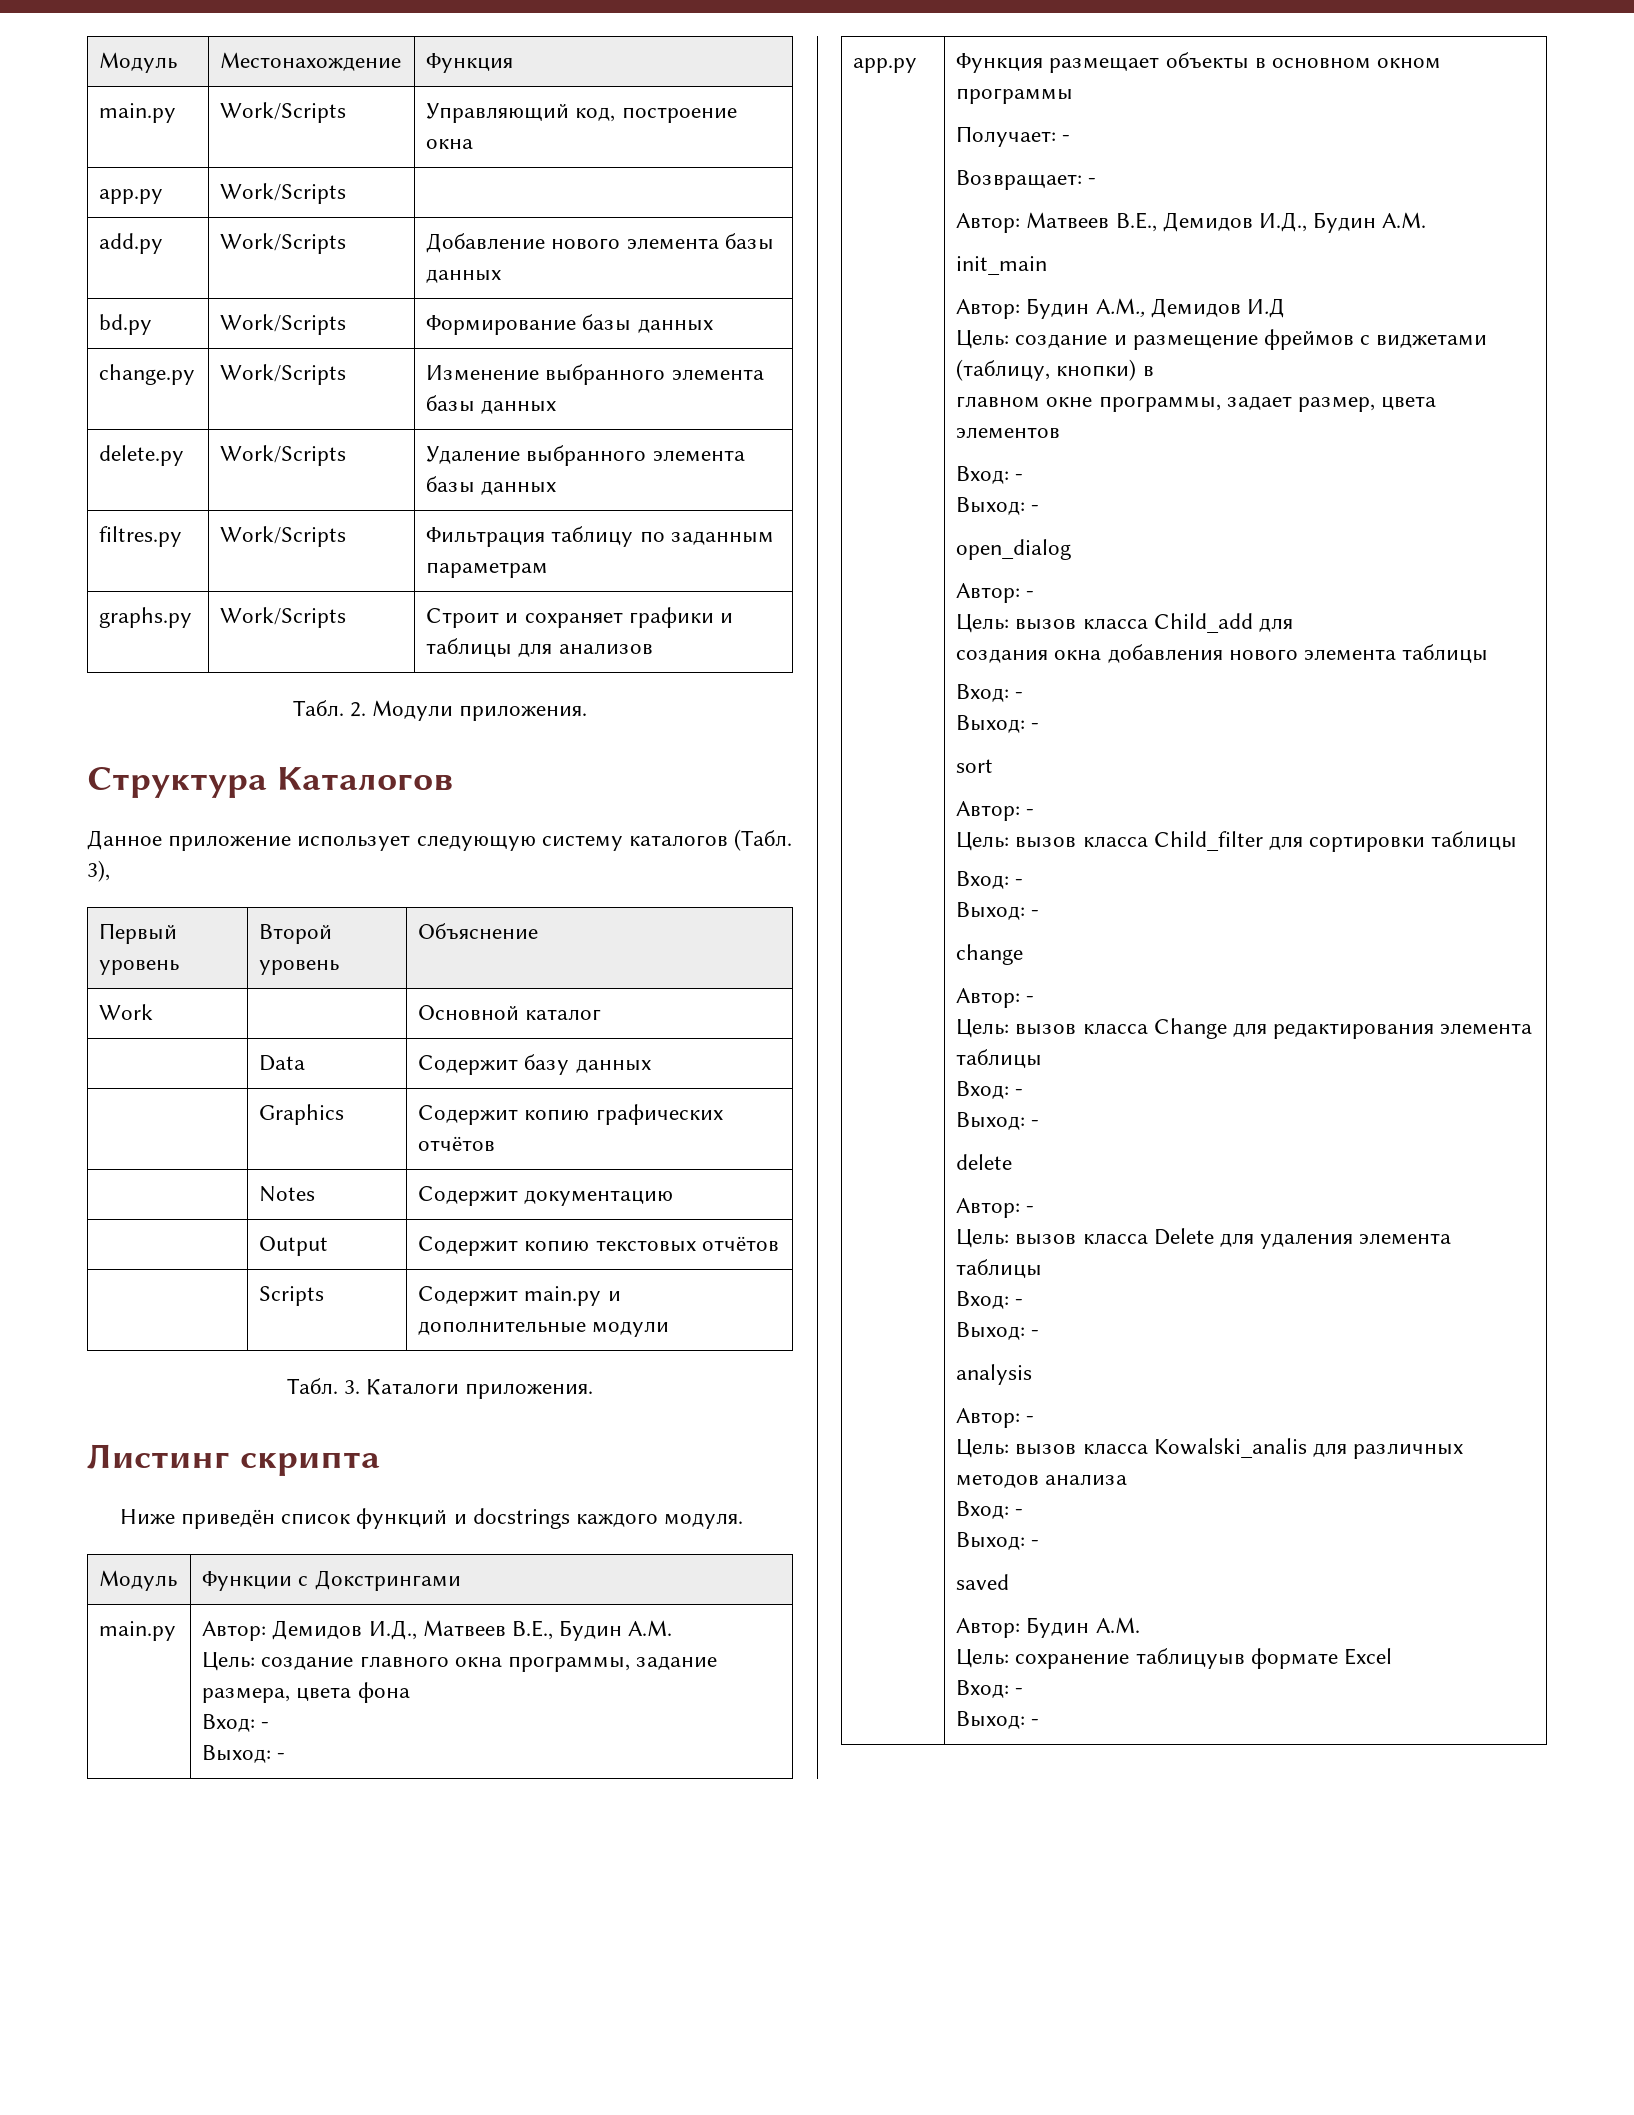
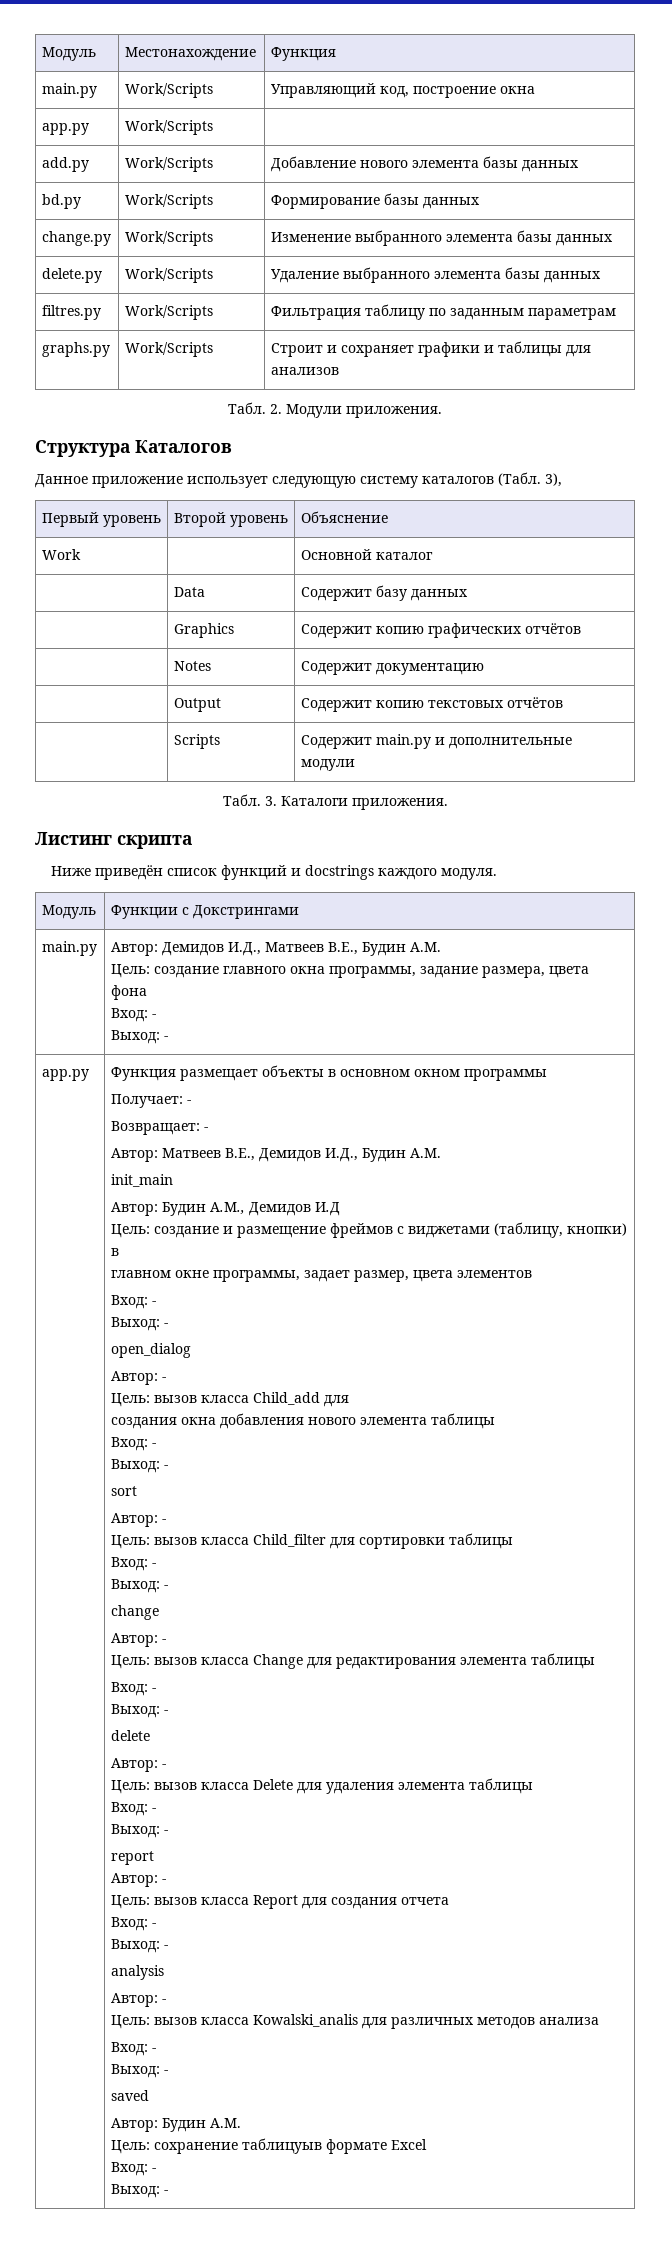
+ report
+ Aвтор: -
+ Цель: вызов класса Report для создания отчета
+ Вход: -
+ Выход: -

